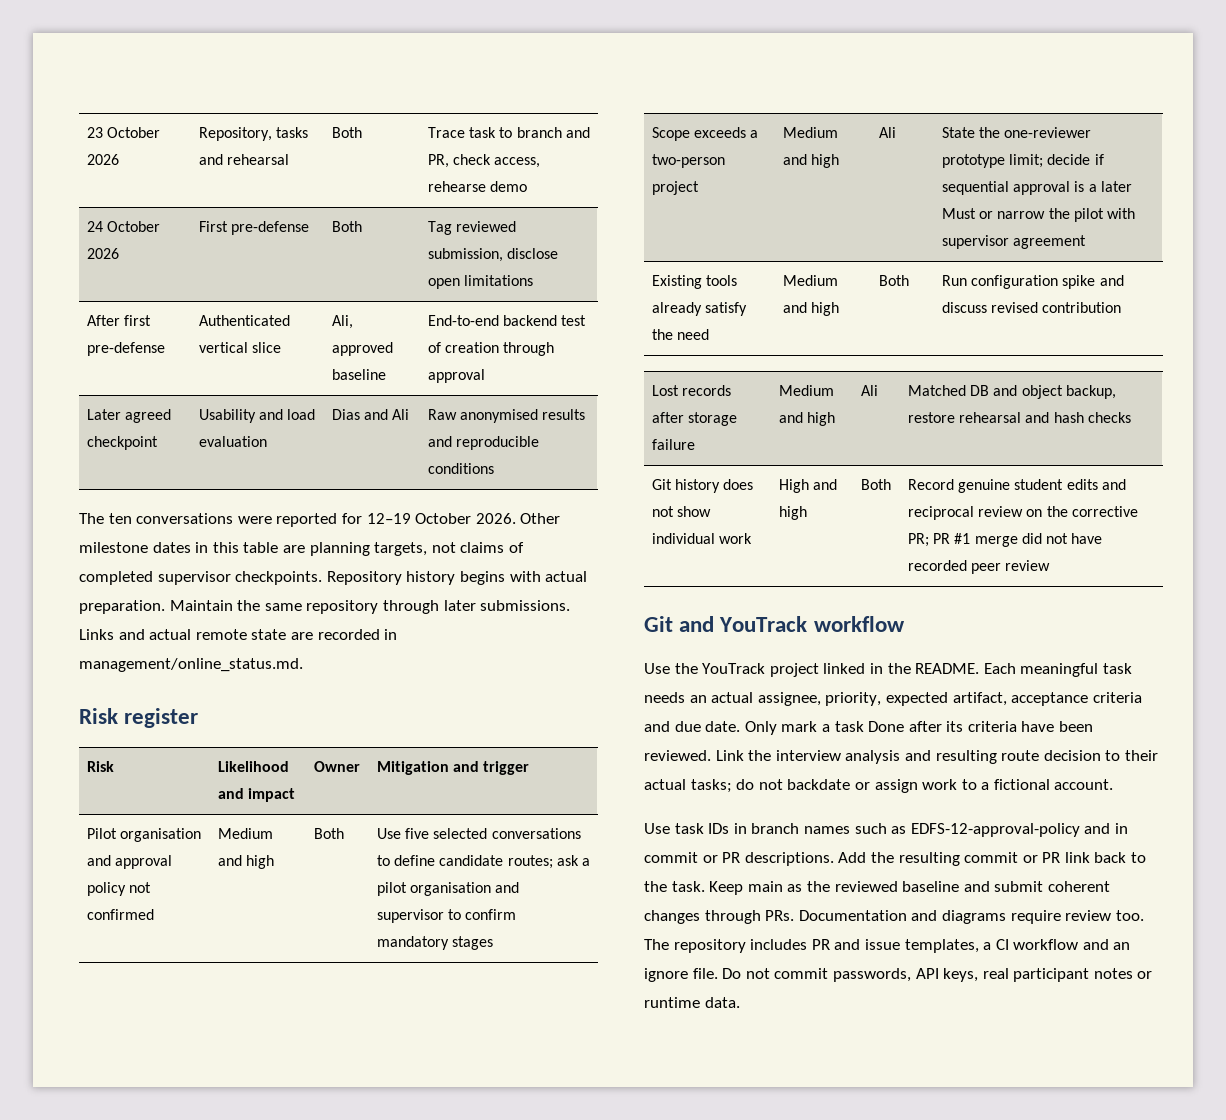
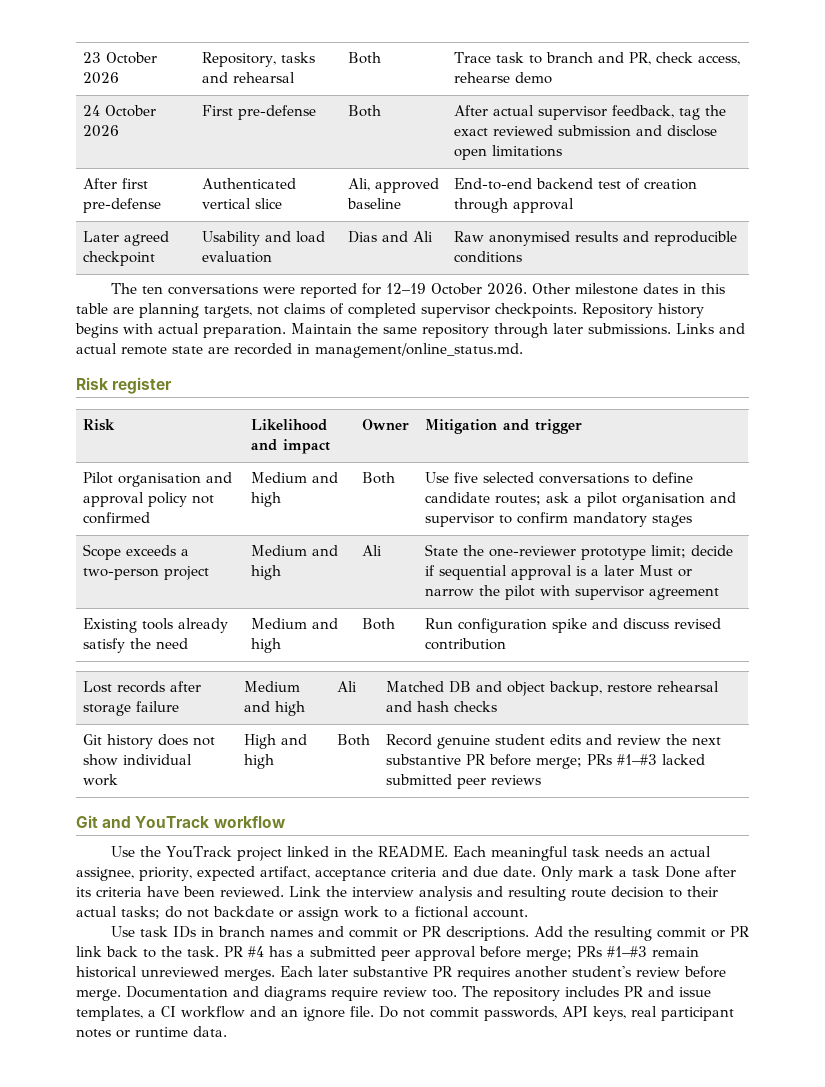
- 24 October 2026 | First pre-defense | Both | Tag reviewed submission, disclose open limitations
+ 24 October 2026 | First pre-defense | Both | After actual supervisor feedback, tag the exact reviewed submission and disclose open limitations
- Git history does not show individual work | High and high | Both | Record genuine student edits and reciprocal review on the corrective PR; PR #1 merge did not have recorded peer review
+ Git history does not show individual work | High and high | Both | Record genuine student edits and review the next substantive PR before merge; PRs #1–#3 lacked submitted peer reviews
- Use task IDs in branch names such as EDFS-12-approval-policy and in commit or PR descriptions.
+ Use task IDs in branch names and commit or PR descriptions.
- Keep main as the reviewed baseline and submit coherent changes through PRs. Documentation and diagrams require review too.
+ PR #4 has a submitted peer approval before merge; PRs #1–#3 remain historical unreviewed merges. Each later substantive PR requires another student's review before merge. Documentation and diagrams require review too.

